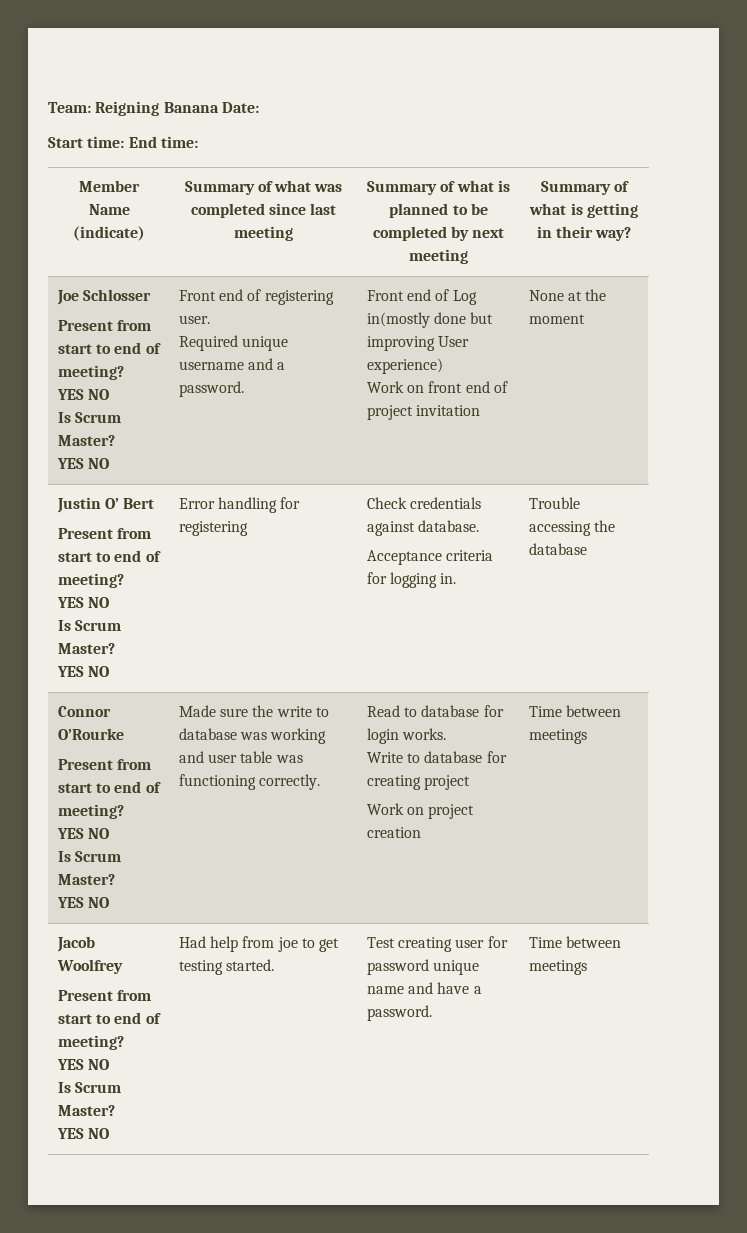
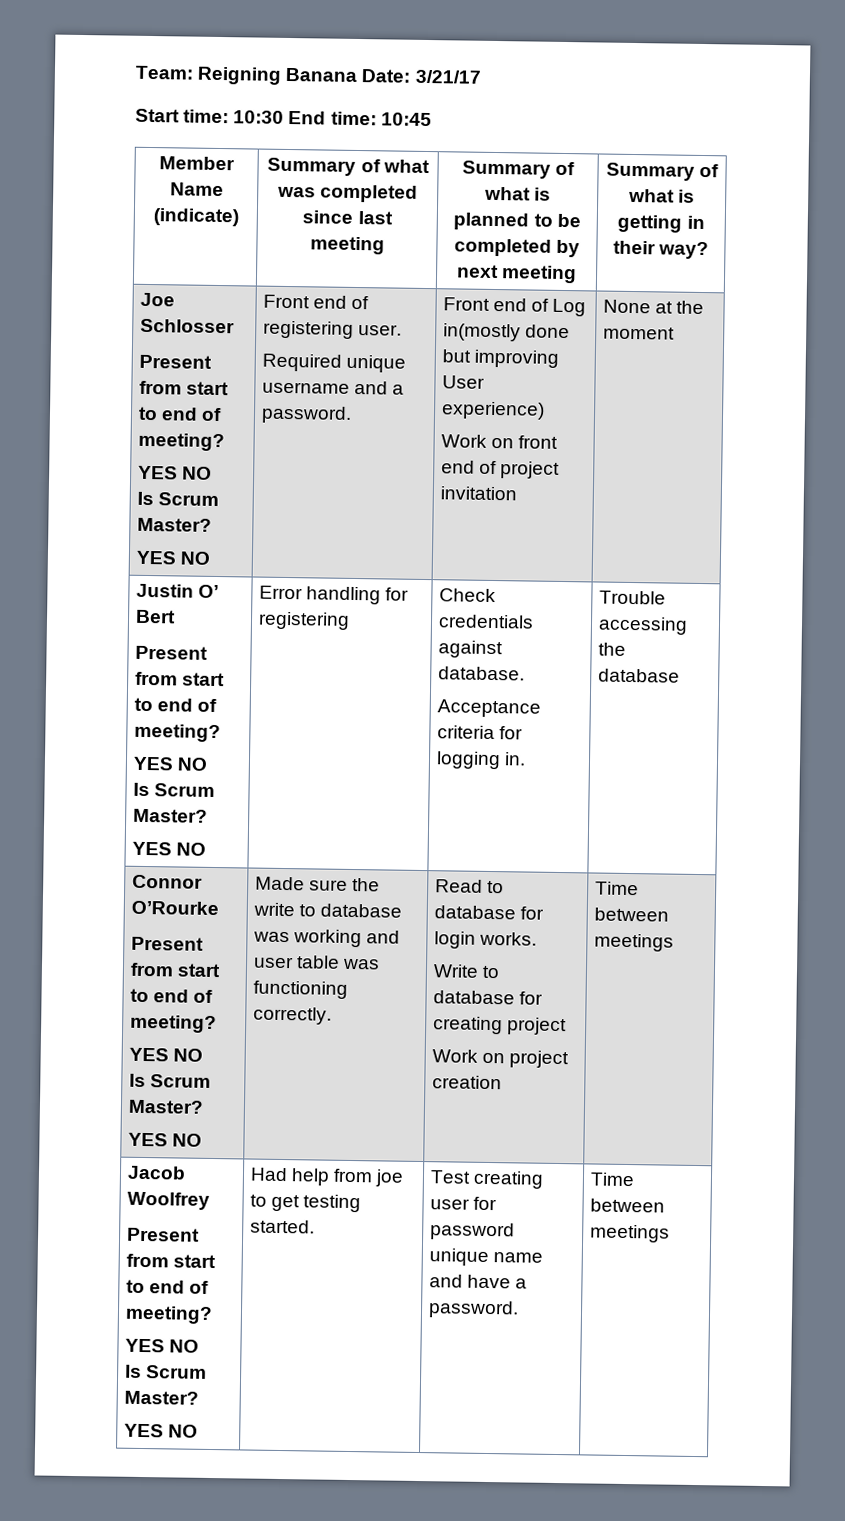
- Team: Reigning Banana Date:
+ Team: Reigning Banana Date: 3/21/17
- Start time: End time:
+ Start time: 10:30 End time: 10:45

